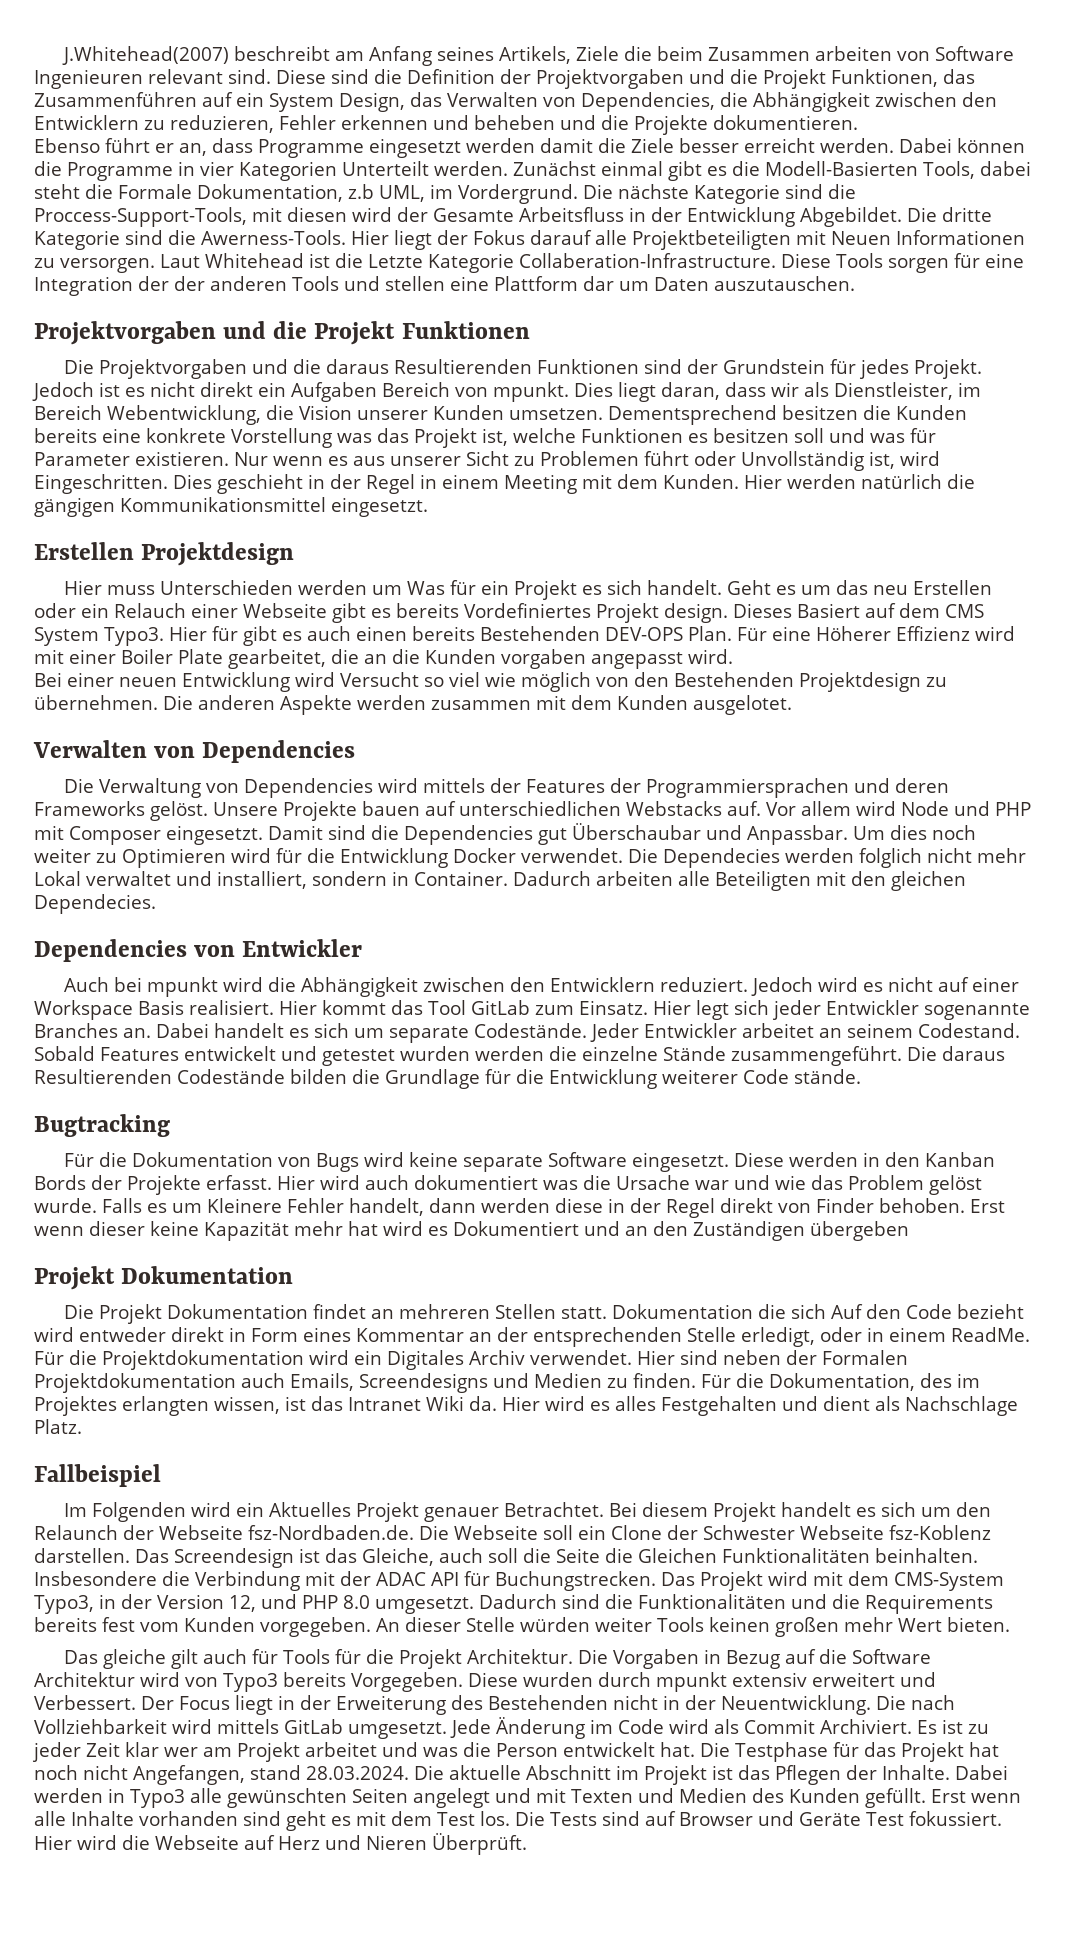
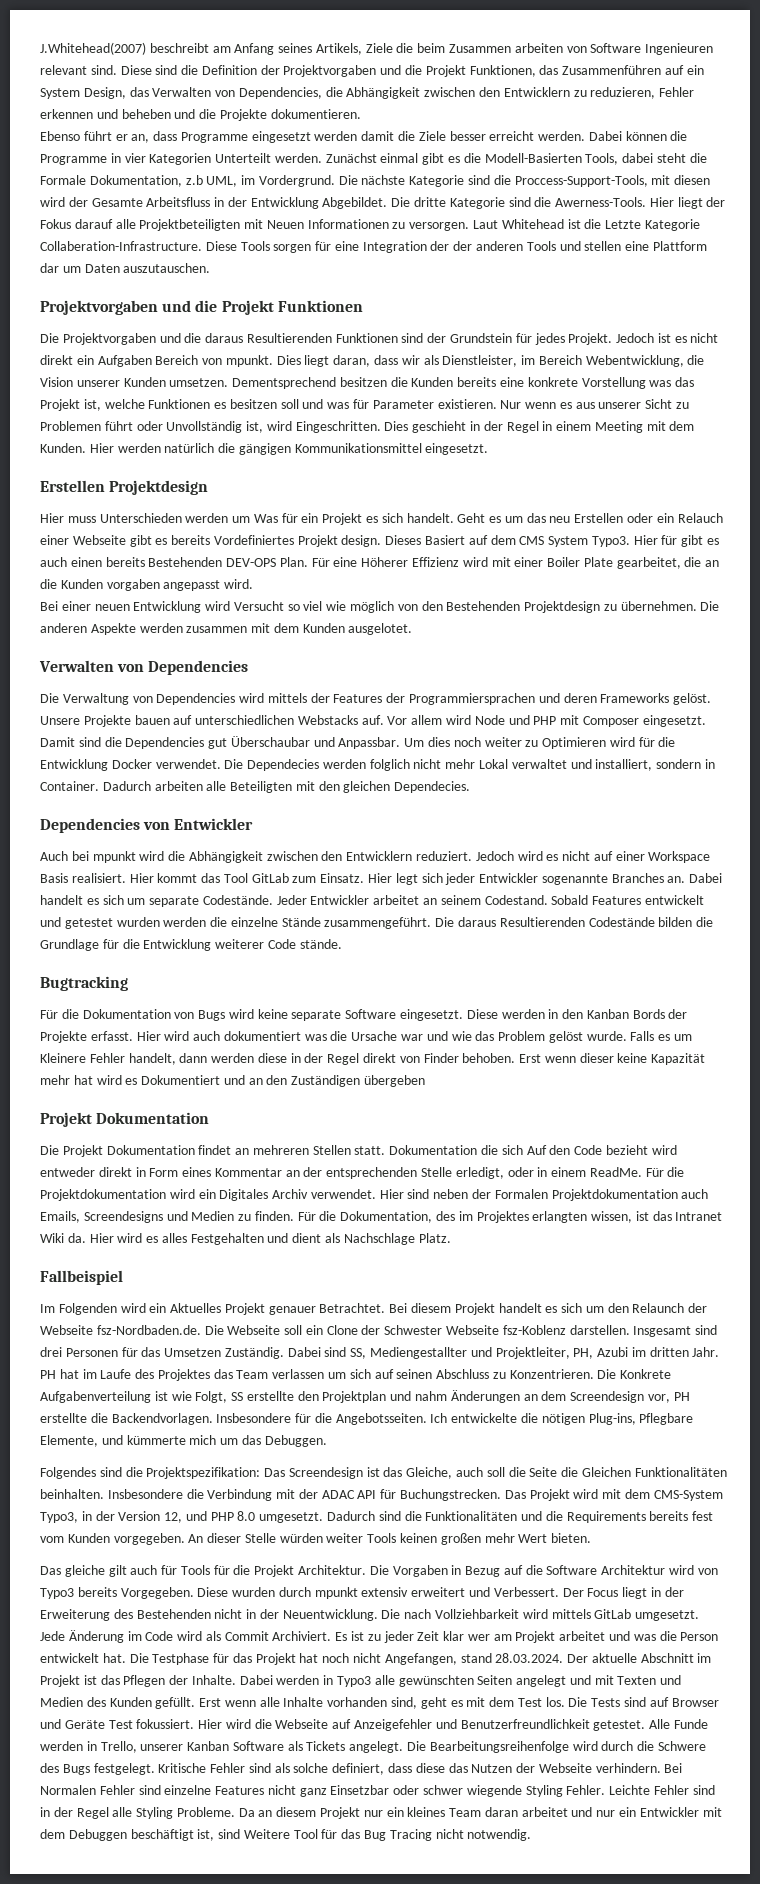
- Das Screendesign ist das Gleiche, auch soll die Seite die Gleichen Funktionalitäten beinhalten.
+ Insgesamt sind drei Personen für das Umsetzen Zuständig. Dabei sind SS, Mediengestallter und Projektleiter, PH, Azubi im dritten Jahr. PH hat im Laufe des Projektes das Team verlassen um sich auf seinen Abschluss zu Konzentrieren. Die Konkrete Aufgabenverteilung ist wie Folgt, SS erstellte den Projektplan und nahm Änderungen an dem Screendesign vor, PH erstellte die Backendvorlagen. Insbesondere für die Angebotsseiten. Ich entwickelte die nötigen Plug-ins, Pflegbare Elemente, und kümmerte mich um das Debuggen.
+ Folgendes sind die Projektspezifikation: Das Screendesign ist das Gleiche, auch soll die Seite die Gleichen Funktionalitäten beinhalten.
- Die Testphase für das Projekt hat noch nicht Angefangen, stand 28.03.2024. Die aktuelle Abschnitt im Projekt ist das Pflegen der Inhalte.
+ Die Testphase für das Projekt hat noch nicht Angefangen, stand 28.03.2024. Der aktuelle Abschnitt im Projekt ist das Pflegen der Inhalte.
- Erst wenn alle Inhalte vorhanden sind geht es mit dem Test los.
+ Erst wenn alle Inhalte vorhanden sind, geht es mit dem Test los.
- Hier wird die Webseite auf Herz und Nieren Überprüft.
+ Hier wird die Webseite auf Anzeigefehler und Benutzerfreundlichkeit getestet. Alle Funde werden in Trello, unserer Kanban Software als Tickets angelegt. Die Bearbeitungsreihenfolge wird durch die Schwere des Bugs festgelegt. Kritische Fehler sind als solche definiert, dass diese das Nutzen der Webseite verhindern. Bei Normalen Fehler sind einzelne Features nicht ganz Einsetzbar oder schwer wiegende Styling Fehler. Leichte Fehler sind in der Regel alle Styling Probleme. Da an diesem Projekt nur ein kleines Team daran arbeitet und nur ein Entwickler mit dem Debuggen beschäftigt ist, sind Weitere Tool für das Bug Tracing nicht notwendig.

